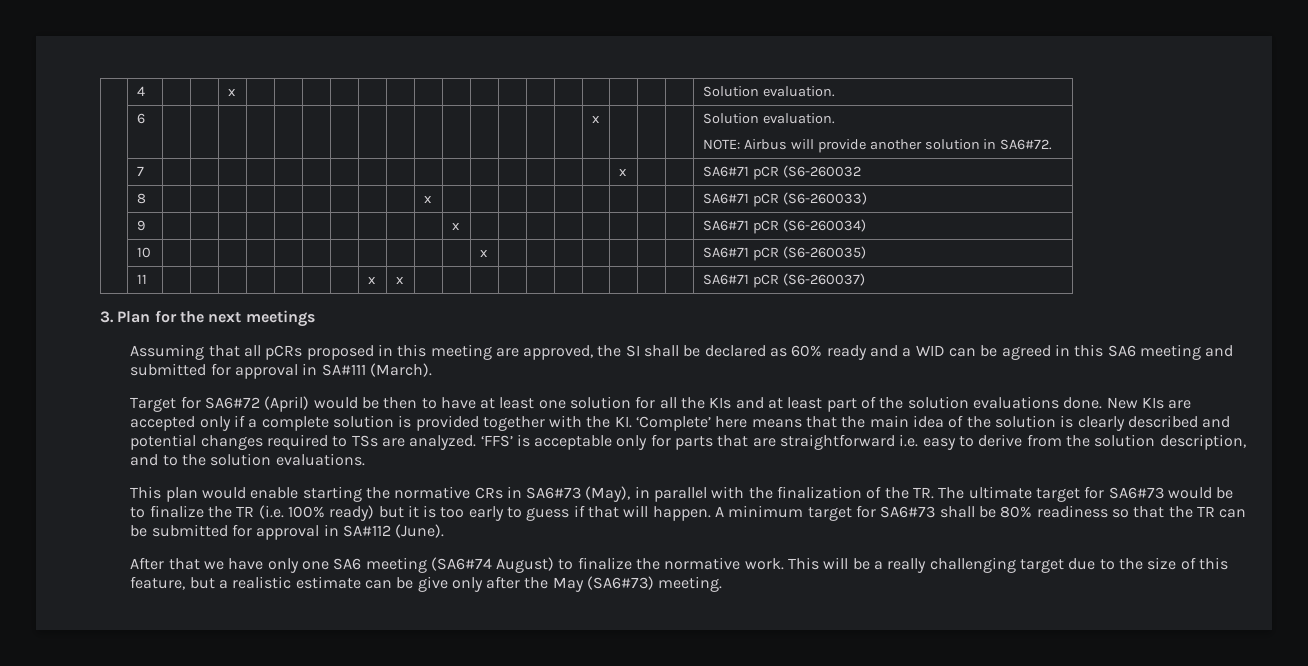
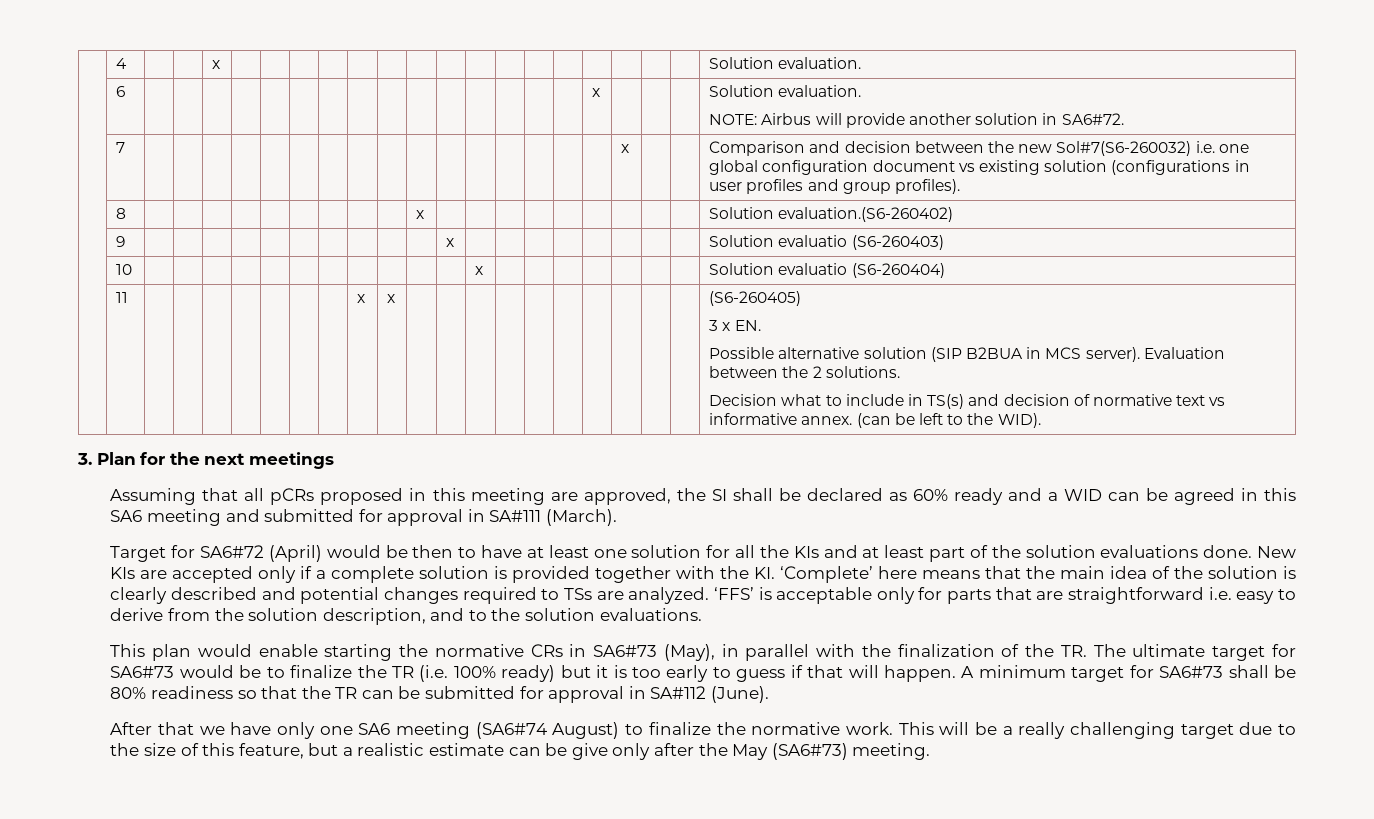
- | 7 | | | | | | | | | | | | | | | | | x | | | SA6#71 pCR (S6-260032
+ | 7 | | | | | | | | | | | | | | | | | x | | | Comparison and decision between the new Sol#7(S6-260032) i.e. one global configuration document vs existing solution (configurations in user profiles and group profiles).
- | 8 | | | | | | | | | | x | | | | | | | | | | SA6#71 pCR (S6-260033)
+ | 8 | | | | | | | | | | x | | | | | | | | | | Solution evaluation.(S6-260402)
- | 9 | | | | | | | | | | | x | | | | | | | | | SA6#71 pCR (S6-260034)
+ | 9 | | | | | | | | | | | x | | | | | | | | | Solution evaluatio (S6-260403)
- | 10 | | | | | | | | | | | | x | | | | | | | | SA6#71 pCR (S6-260035)
+ | 10 | | | | | | | | | | | | x | | | | | | | | Solution evaluatio (S6-260404)
- | 11 | | | | | | | | x | x | | | | | | | | | | | SA6#71 pCR (S6-260037)
+ | 11 | | | | | | | | x | x | | | | | | | | | | | (S6-260405)
+ 3 x EN.
+ Possible alternative solution (SIP B2BUA in MCS server). Evaluation between the 2 solutions.
+ Decision what to include in TS(s) and decision of normative text vs informative annex. (can be left to the WID).

